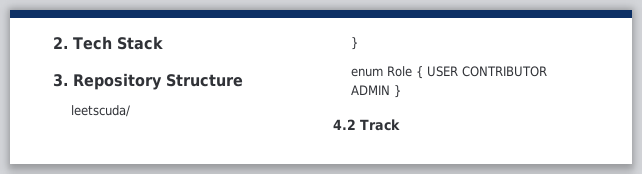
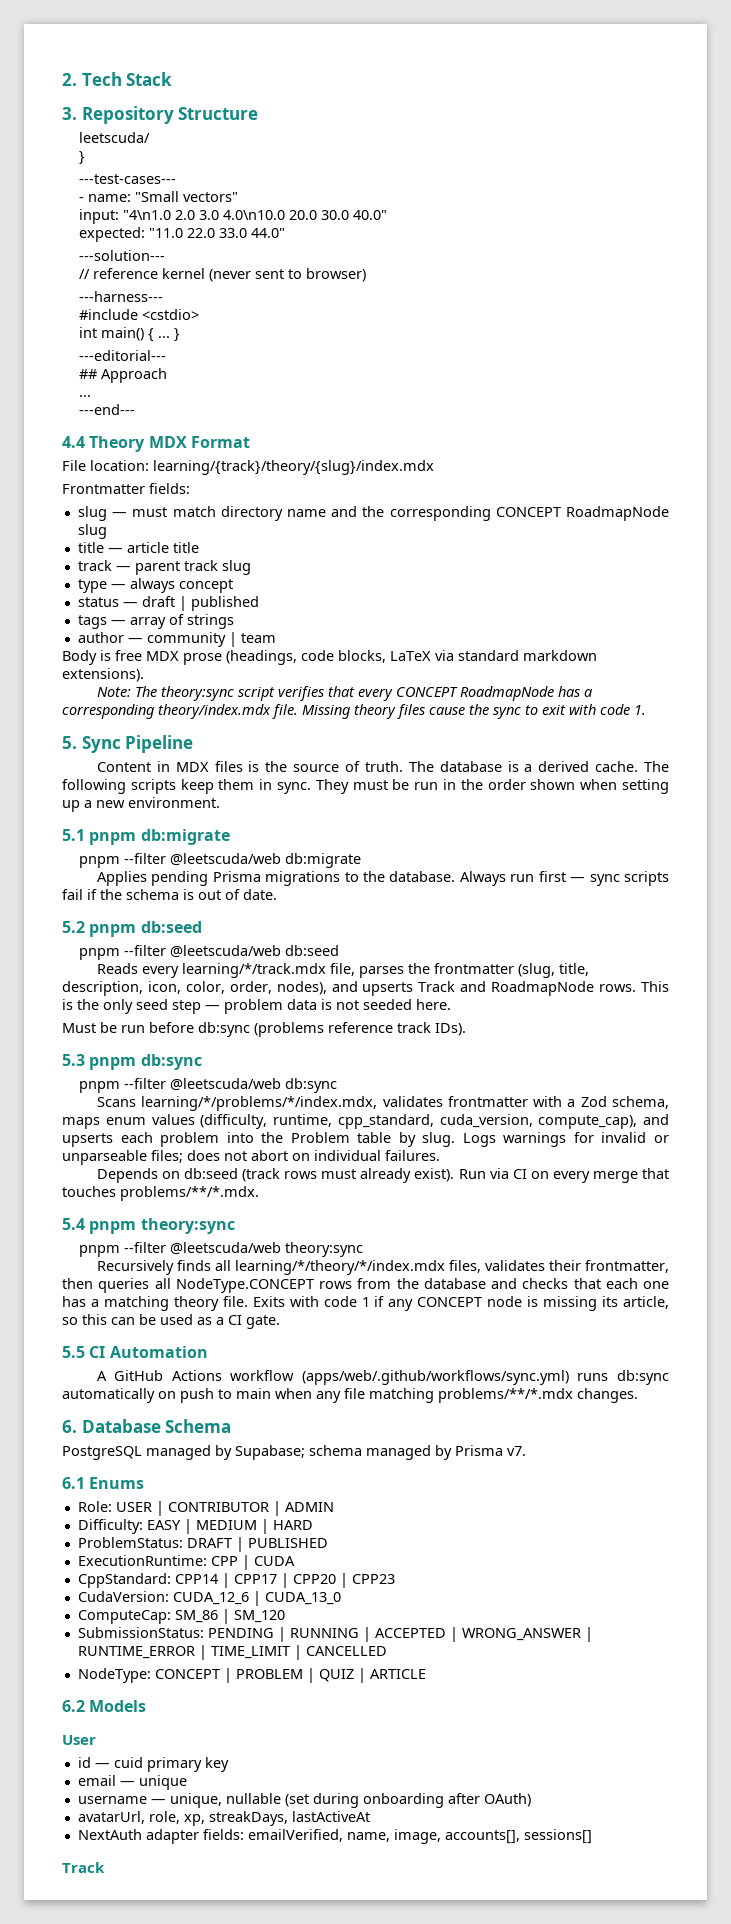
- enum Role { USER CONTRIBUTOR ADMIN }
- 4.2 Track
+ ---test-cases---
+ - name: "Small vectors"
+ input: "4\n1.0 2.0 3.0 4.0\n10.0 20.0 30.0 40.0"
+ expected: "11.0 22.0 33.0 44.0"
+ ---solution---
+ // reference kernel (never sent to browser)
+ ---harness---
+ #include <cstdio>
+ int main() { ... }
+ ---editorial---
+ ## Approach
+ ...
+ ---end---
+ 4.4 Theory MDX Format
+ File location: learning/{track}/theory/{slug}/index.mdx
+ Frontmatter fields:
+ slug — must match directory name and the corresponding CONCEPT RoadmapNode slug
+ title — article title
+ track — parent track slug
+ type — always concept
+ status — draft | published
+ tags — array of strings
+ author — community | team
+ Body is free MDX prose (headings, code blocks, LaTeX via standard markdown extensions).
+ Note: The theory:sync script verifies that every CONCEPT RoadmapNode has a corresponding theory/index.mdx file. Missing theory files cause the sync to exit with code 1.
+ 5. Sync Pipeline
+ Content in MDX files is the source of truth. The database is a derived cache. The following scripts keep them in sync. They must be run in the order shown when setting up a new environment.
+ 5.1 pnpm db:migrate
+ pnpm --filter @leetscuda/web db:migrate
+ Applies pending Prisma migrations to the database. Always run first — sync scripts fail if the schema is out of date.
+ 5.2 pnpm db:seed
+ pnpm --filter @leetscuda/web db:seed
+ Reads every learning/*/track.mdx file, parses the frontmatter (slug, title, description, icon, color, order, nodes), and upserts Track and RoadmapNode rows. This is the only seed step — problem data is not seeded here.
+ Must be run before db:sync (problems reference track IDs).
+ 5.3 pnpm db:sync
+ pnpm --filter @leetscuda/web db:sync
+ Scans learning/*/problems/*/index.mdx, validates frontmatter with a Zod schema, maps enum values (difficulty, runtime, cpp_standard, cuda_version, compute_cap), and upserts each problem into the Problem table by slug. Logs warnings for invalid or unparseable files; does not abort on individual failures.
+ Depends on db:seed (track rows must already exist). Run via CI on every merge that touches problems/**/*.mdx.
+ 5.4 pnpm theory:sync
+ pnpm --filter @leetscuda/web theory:sync
+ Recursively finds all learning/*/theory/*/index.mdx files, validates their frontmatter, then queries all NodeType.CONCEPT rows from the database and checks that each one has a matching theory file. Exits with code 1 if any CONCEPT node is missing its article, so this can be used as a CI gate.
+ 5.5 CI Automation
+ A GitHub Actions workflow (apps/web/.github/workflows/sync.yml) runs db:sync automatically on push to main when any file matching problems/**/*.mdx changes.
+ 6. Database Schema
+ PostgreSQL managed by Supabase; schema managed by Prisma v7.
+ 6.1 Enums
+ Role: USER | CONTRIBUTOR | ADMIN
+ Difficulty: EASY | MEDIUM | HARD
+ ProblemStatus: DRAFT | PUBLISHED
+ ExecutionRuntime: CPP | CUDA
+ CppStandard: CPP14 | CPP17 | CPP20 | CPP23
+ CudaVersion: CUDA_12_6 | CUDA_13_0
+ ComputeCap: SM_86 | SM_120
+ SubmissionStatus: PENDING | RUNNING | ACCEPTED | WRONG_ANSWER | RUNTIME_ERROR | TIME_LIMIT | CANCELLED
+ NodeType: CONCEPT | PROBLEM | QUIZ | ARTICLE
+ 6.2 Models
+ User
+ id — cuid primary key
+ email — unique
+ username — unique, nullable (set during onboarding after OAuth)
+ avatarUrl, role, xp, streakDays, lastActiveAt
+ NextAuth adapter fields: emailVerified, name, image, accounts[], sessions[]
+ Track

